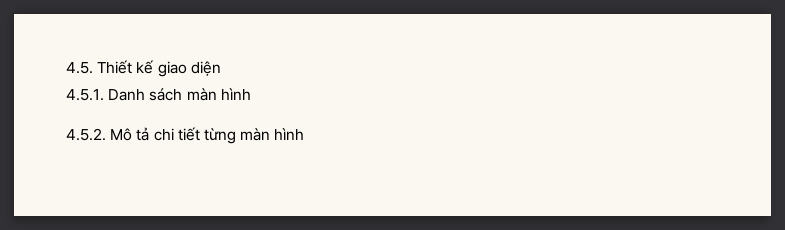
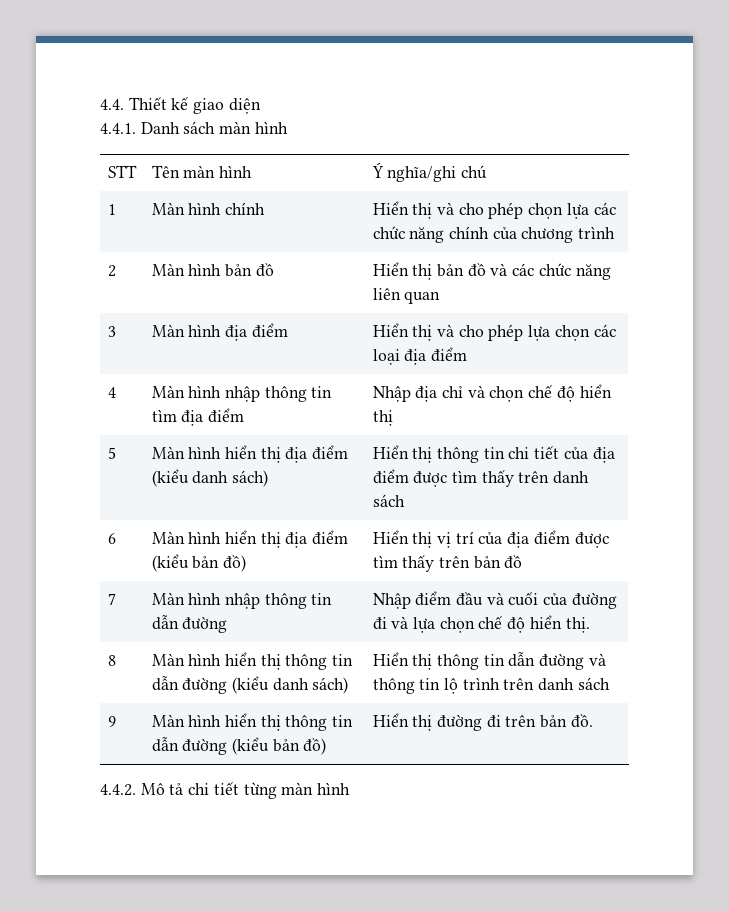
- 4.5. Thiết kế giao diện
+ 4.4. Thiết kế giao diện
- 4.5.1. Danh sách màn hình
+ 4.4.1. Danh sách màn hình
- 4.5.2. Mô tả chi tiết từng màn hình
+ STT | Tên màn hình | Ý nghĩa/ghi chú
+ 1 | Màn hình chính | Hiển thị và cho phép chọn lựa các chức năng chính của chương trình
+ 2 | Màn hình bản đồ | Hiển thị bản đồ và các chức năng liên quan
+ 3 | Màn hình địa điểm | Hiển thị và cho phép lựa chọn các loại địa điểm
+ 4 | Màn hình nhập thông tin tìm địa điểm | Nhập địa chỉ và chọn chế độ hiển thị
+ 5 | Màn hình hiển thị địa điểm (kiểu danh sách) | Hiển thị thông tin chi tiết của địa điểm được tìm thấy trên danh sách
+ 6 | Màn hình hiển thị địa điểm (kiểu bản đồ) | Hiển thị vị trí của địa điểm được tìm thấy trên bản đồ
+ 7 | Màn hình nhập thông tin dẫn đường | Nhập điểm đầu và cuối của đường đi và lựa chọn chế độ hiển thị.
+ 8 | Màn hình hiển thị thông tin dẫn đường (kiểu danh sách) | Hiển thị thông tin dẫn đường và thông tin lộ trình trên danh sách
+ 9 | Màn hình hiển thị thông tin dẫn đường (kiểu bản đồ) | Hiển thị đường đi trên bản đồ.
+ 4.4.2. Mô tả chi tiết từng màn hình

